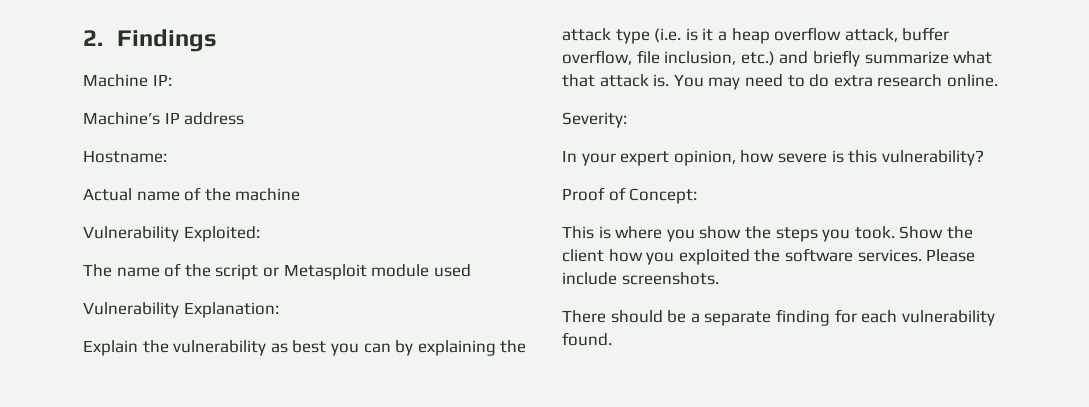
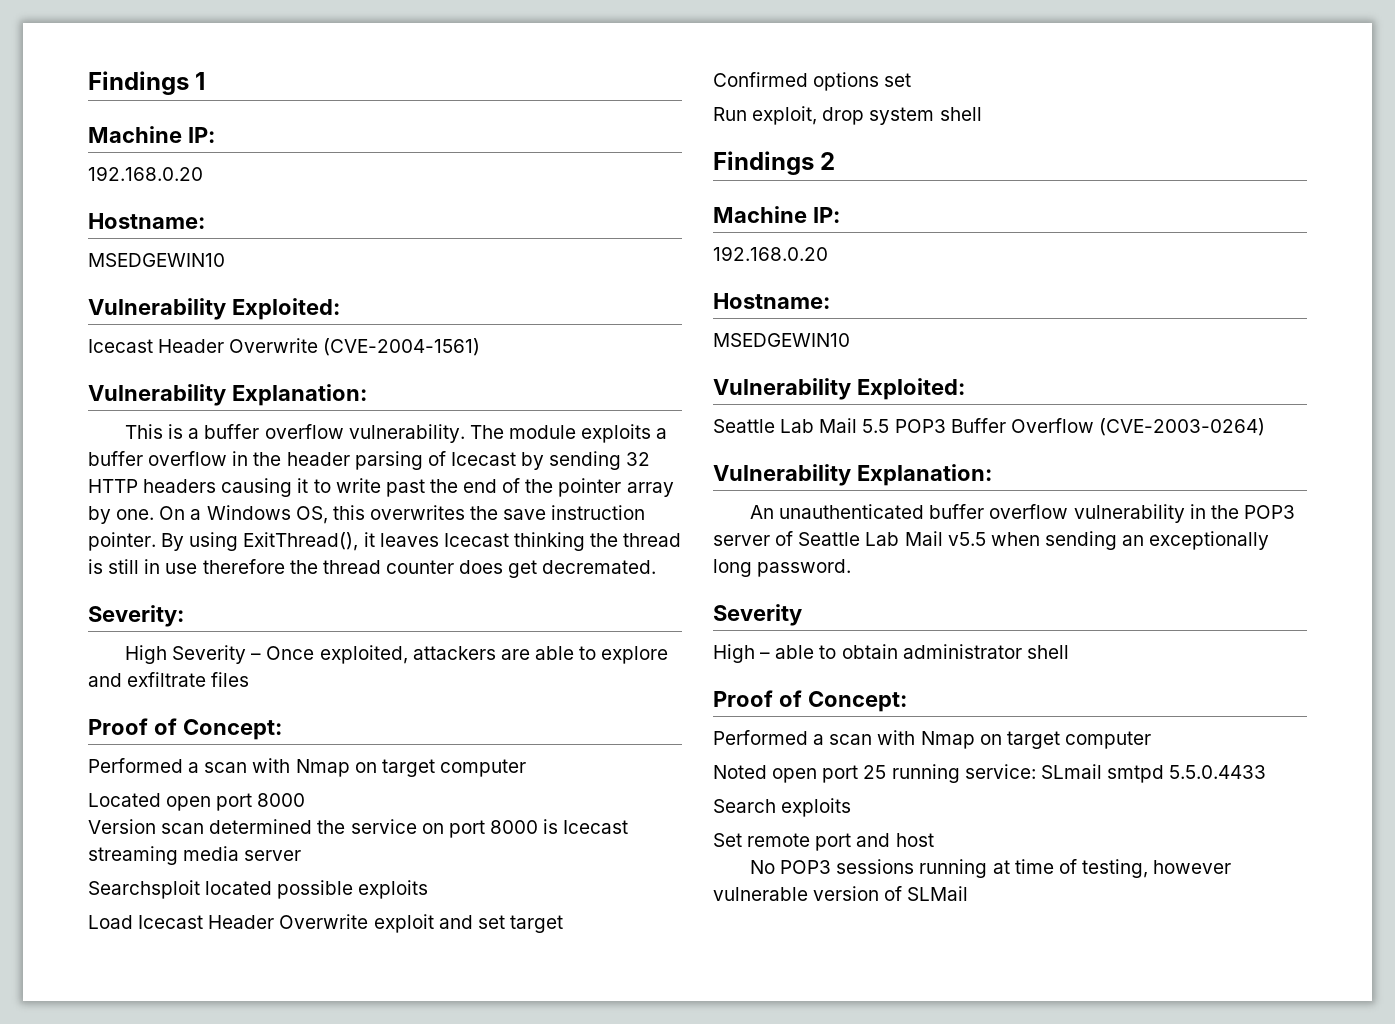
- 2. Findings
+ Findings 1
  Machine IP:
- Machine’s IP address
+ 192.168.0.20
  Hostname:
- Actual name of the machine
+ MSEDGEWIN10
  Vulnerability Exploited:
- The name of the script or Metasploit module used
+ Icecast Header Overwrite (CVE-2004-1561)
  Vulnerability Explanation:
- Explain the vulnerability as best you can by explaining the attack type (i.e. is it a heap overflow attack, buffer overflow, file inclusion, etc.) and briefly summarize what that attack is. You may need to do extra research online.
+ This is a buffer overflow vulnerability. The module exploits a buffer overflow in the header parsing of Icecast by sending 32 HTTP headers causing it to write past the end of the pointer array by one. On a Windows OS, this overwrites the save instruction pointer. By using ExitThread(), it leaves Icecast thinking the thread is still in use therefore the thread counter does get decremated.
  Severity:
- In your expert opinion, how severe is this vulnerability?
+ High Severity – Once exploited, attackers are able to explore and exfiltrate files
  Proof of Concept:
- This is where you show the steps you took. Show the client how you exploited the software services. Please include screenshots.
- There should be a separate finding for each vulnerability found.
+ Performed a scan with Nmap on target computer
+ Located open port 8000
+ Version scan determined the service on port 8000 is Icecast streaming media server
+ Searchsploit located possible exploits
+ Load Icecast Header Overwrite exploit and set target
+ Confirmed options set
+ Run exploit, drop system shell
+ Findings 2
+ Machine IP:
+ 192.168.0.20
+ Hostname:
+ MSEDGEWIN10
+ Vulnerability Exploited:
+ Seattle Lab Mail 5.5 POP3 Buffer Overflow (CVE-2003-0264)
+ Vulnerability Explanation:
+ An unauthenticated buffer overflow vulnerability in the POP3 server of Seattle Lab Mail v5.5 when sending an exceptionally long password.
+ Severity
+ High – able to obtain administrator shell
+ Proof of Concept:
+ Performed a scan with Nmap on target computer
+ Noted open port 25 running service: SLmail smtpd 5.5.0.4433
+ Search exploits
+ Set remote port and host
+ No POP3 sessions running at time of testing, however vulnerable version of SLMail

